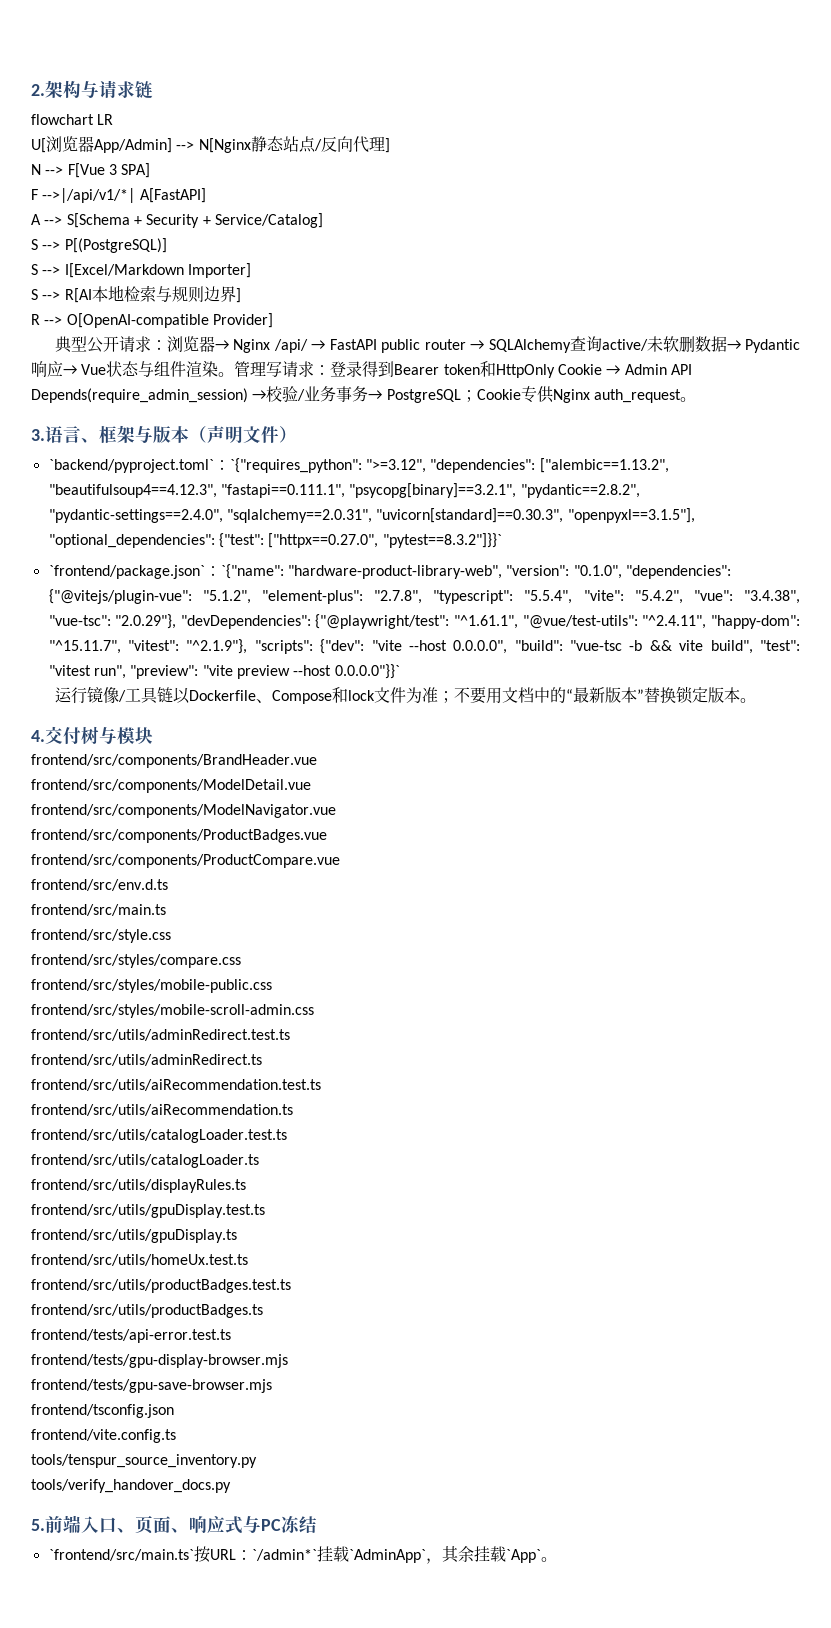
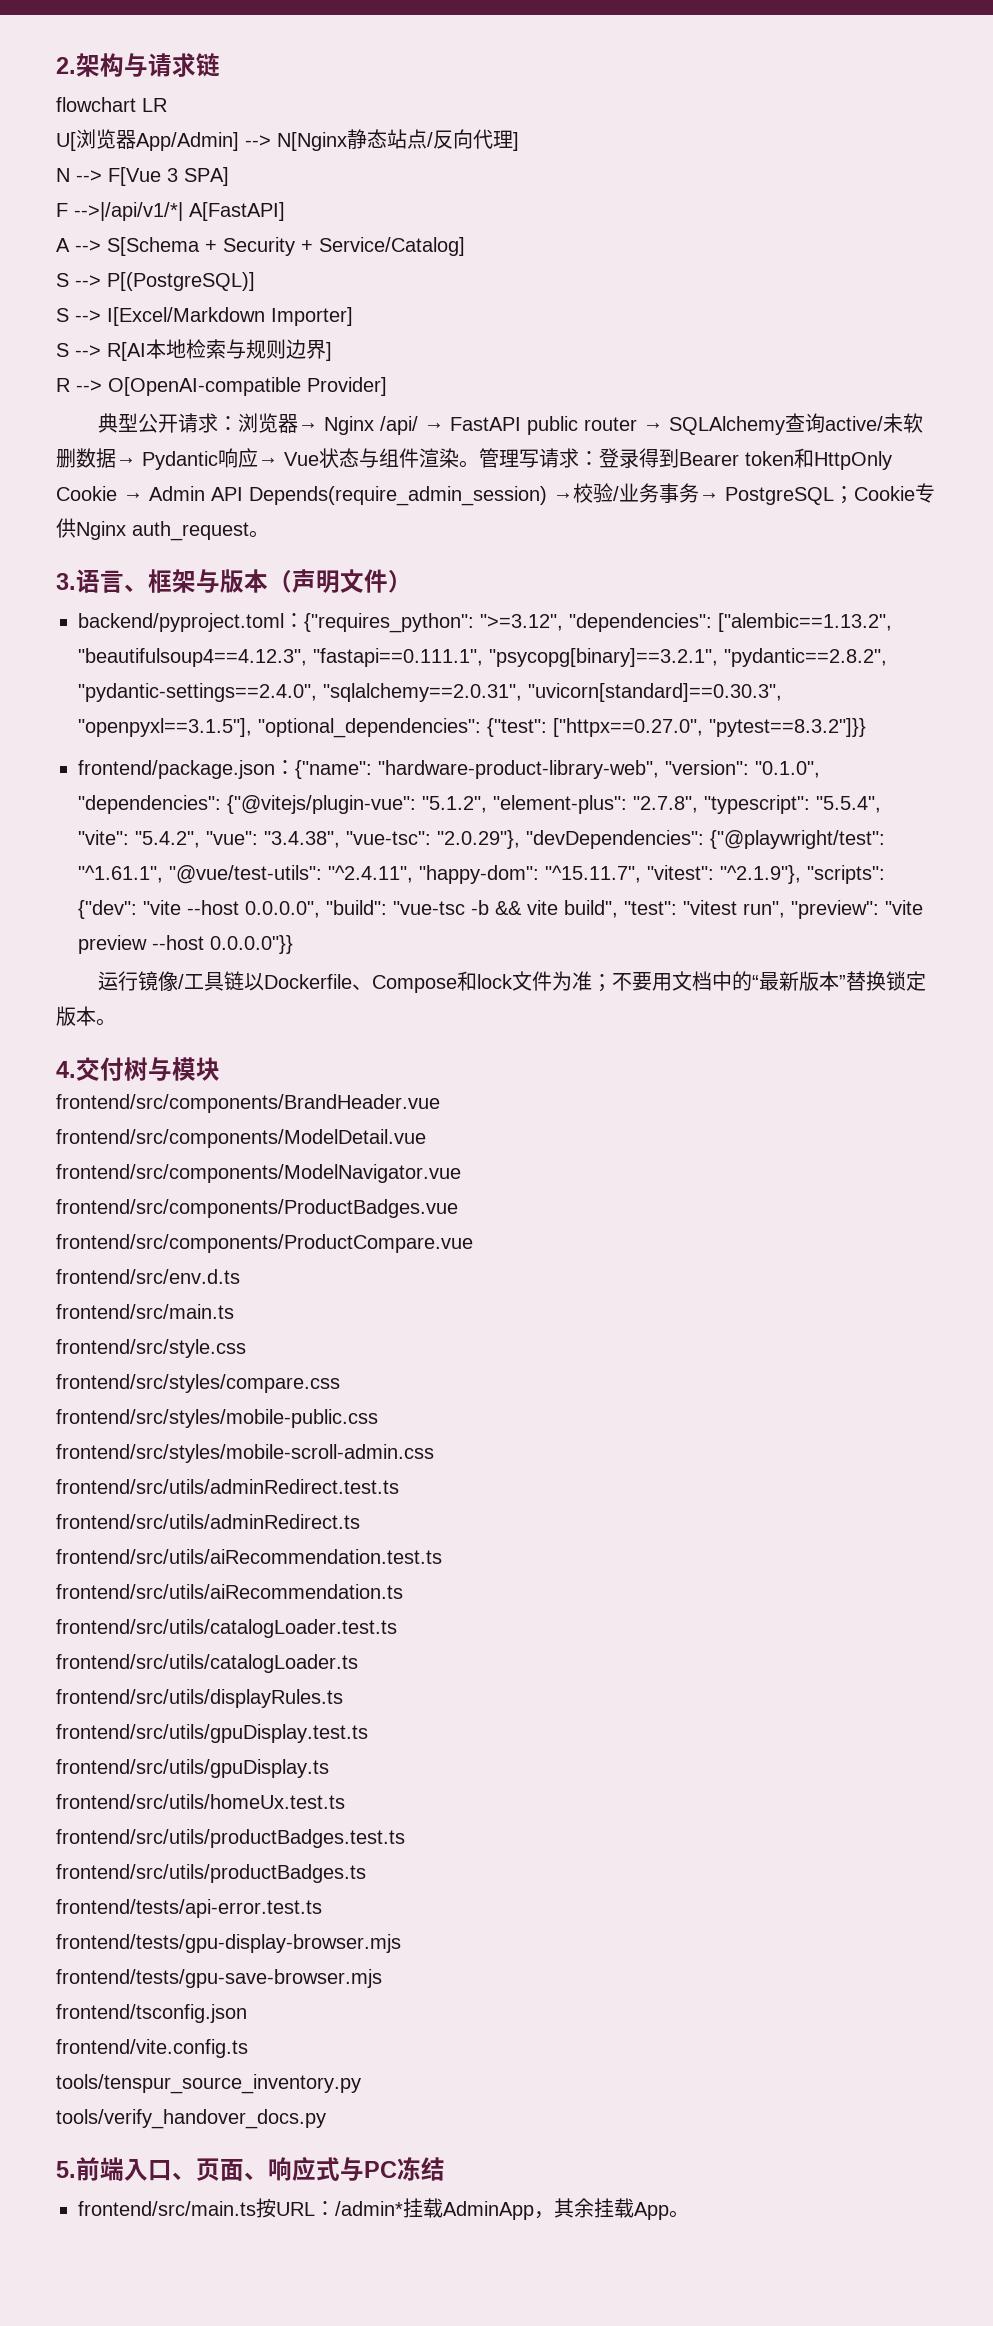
- `backend/pyproject.toml`：`{"requires_python": ">=3.12", "dependencies": ["alembic==1.13.2", "beautifulsoup4==4.12.3", "fastapi==0.111.1", "psycopg[binary]==3.2.1", "pydantic==2.8.2", "pydantic-settings==2.4.0", "sqlalchemy==2.0.31", "uvicorn[standard]==0.30.3", "openpyxl==3.1.5"], "optional_dependencies": {"test": ["httpx==0.27.0", "pytest==8.3.2"]}}`
- `frontend/package.json`：`{"name": "hardware-product-library-web", "version": "0.1.0", "dependencies": {"@vitejs/plugin-vue": "5.1.2", "element-plus": "2.7.8", "typescript": "5.5.4", "vite": "5.4.2", "vue": "3.4.38", "vue-tsc": "2.0.29"}, "devDependencies": {"@playwright/test": "^1.61.1", "@vue/test-utils": "^2.4.11", "happy-dom": "^15.11.7", "vitest": "^2.1.9"}, "scripts": {"dev": "vite --host 0.0.0.0", "build": "vue-tsc -b && vite build", "test": "vitest run", "preview": "vite preview --host 0.0.0.0"}}`
+ backend/pyproject.toml：{"requires_python": ">=3.12", "dependencies": ["alembic==1.13.2", "beautifulsoup4==4.12.3", "fastapi==0.111.1", "psycopg[binary]==3.2.1", "pydantic==2.8.2", "pydantic-settings==2.4.0", "sqlalchemy==2.0.31", "uvicorn[standard]==0.30.3", "openpyxl==3.1.5"], "optional_dependencies": {"test": ["httpx==0.27.0", "pytest==8.3.2"]}}
+ frontend/package.json：{"name": "hardware-product-library-web", "version": "0.1.0", "dependencies": {"@vitejs/plugin-vue": "5.1.2", "element-plus": "2.7.8", "typescript": "5.5.4", "vite": "5.4.2", "vue": "3.4.38", "vue-tsc": "2.0.29"}, "devDependencies": {"@playwright/test": "^1.61.1", "@vue/test-utils": "^2.4.11", "happy-dom": "^15.11.7", "vitest": "^2.1.9"}, "scripts": {"dev": "vite --host 0.0.0.0", "build": "vue-tsc -b && vite build", "test": "vitest run", "preview": "vite preview --host 0.0.0.0"}}
- `frontend/src/main.ts`按URL：`/admin*`挂载`AdminApp`，其余挂载`App`。
+ frontend/src/main.ts按URL：/admin*挂载AdminApp，其余挂载App。

